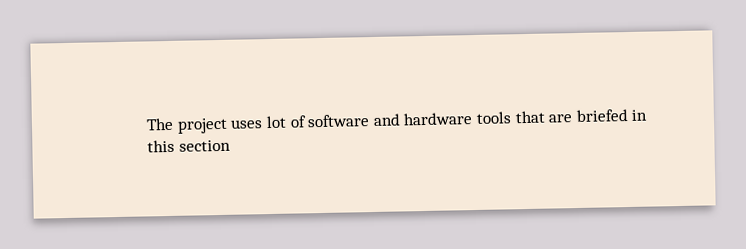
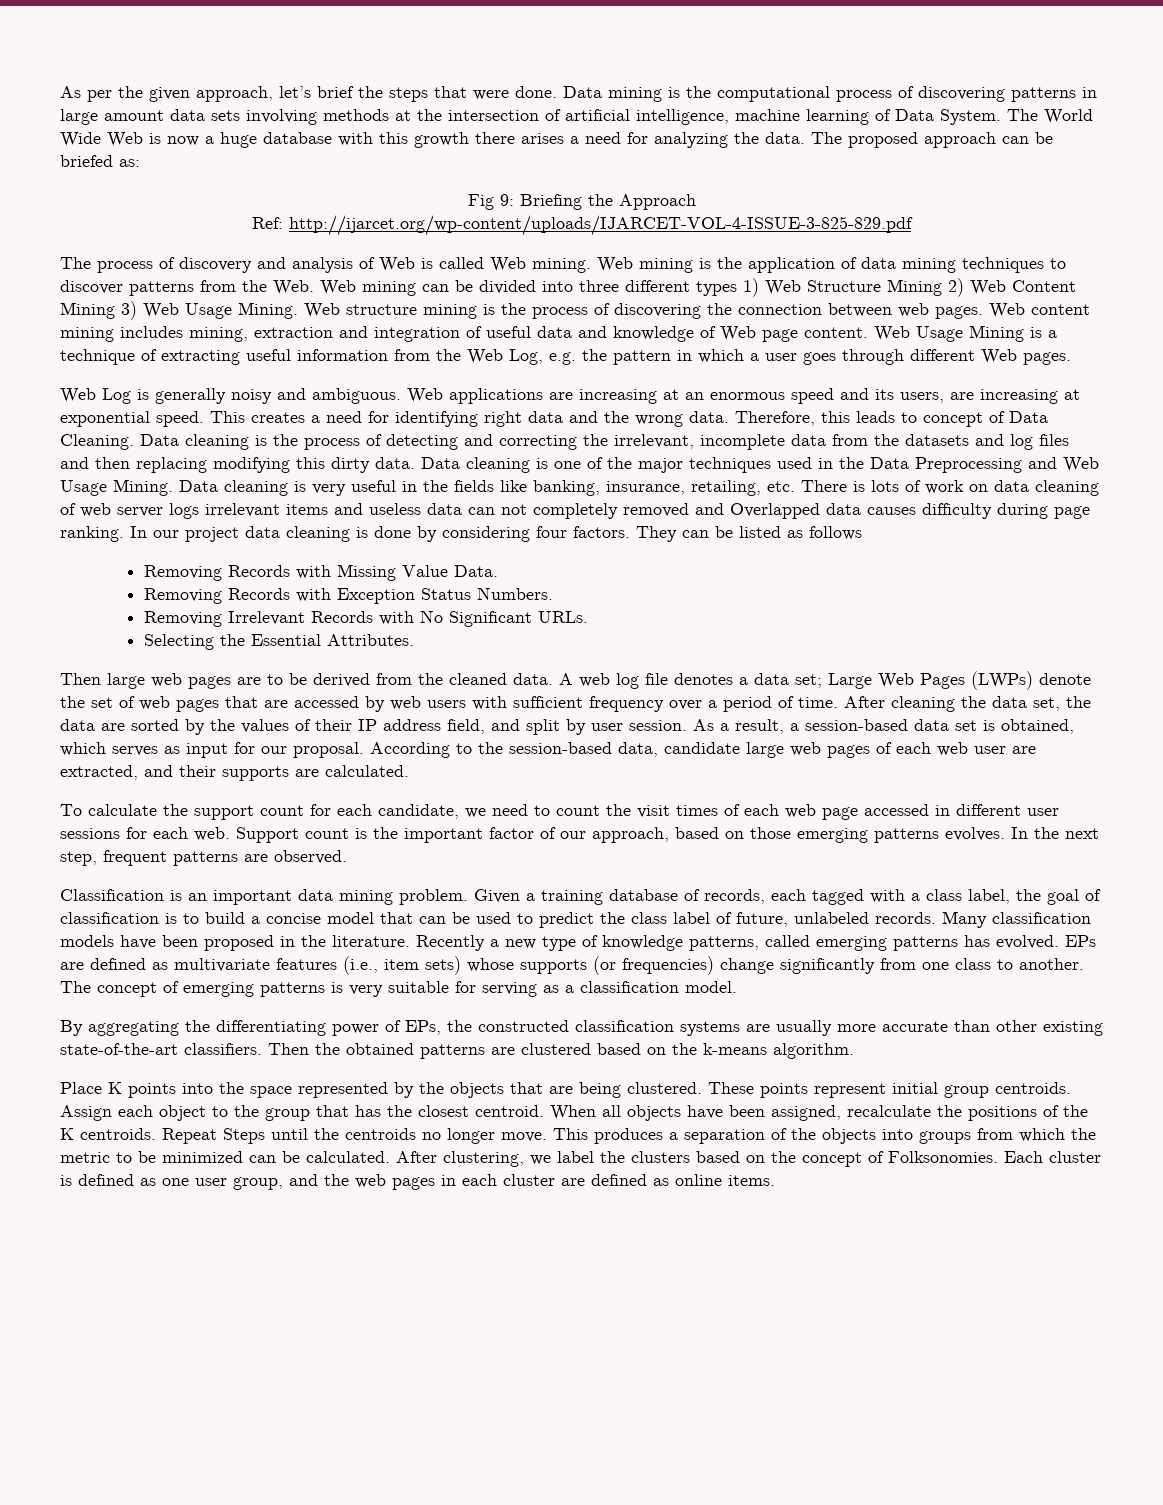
- The project uses lot of software and hardware tools that are briefed in this section
+ As per the given approach, let’s brief the steps that were done. Data mining is the computational process of discovering patterns in large amount data sets involving methods at the intersection of artificial intelligence, machine learning of Data System. The World Wide Web is now a huge database with this growth there arises a need for analyzing the data. The proposed approach can be briefed as:
+ Fig 9: Briefing the Approach
+ Ref: http://ijarcet.org/wp-content/uploads/IJARCET-VOL-4-ISSUE-3-825-829.pdf
+ The process of discovery and analysis of Web is called Web mining. Web mining is the application of data mining techniques to discover patterns from the Web. Web mining can be divided into three different types 1) Web Structure Mining 2) Web Content Mining 3) Web Usage Mining. Web structure mining is the process of discovering the connection between web pages. Web content mining includes mining, extraction and integration of useful data and knowledge of Web page content. Web Usage Mining is a technique of extracting useful information from the Web Log, e.g. the pattern in which a user goes through different Web pages.
+ Web Log is generally noisy and ambiguous. Web applications are increasing at an enormous speed and its users, are increasing at exponential speed. This creates a need for identifying right data and the wrong data. Therefore, this leads to concept of Data Cleaning. Data cleaning is the process of detecting and correcting the irrelevant, incomplete data from the datasets and log files and then replacing modifying this dirty data. Data cleaning is one of the major techniques used in the Data Preprocessing and Web Usage Mining. Data cleaning is very useful in the fields like banking, insurance, retailing, etc. There is lots of work on data cleaning of web server logs irrelevant items and useless data can not completely removed and Overlapped data causes difficulty during page ranking. In our project data cleaning is done by considering four factors. They can be listed as follows
+ Removing Records with Missing Value Data.
+ Removing Records with Exception Status Numbers.
+ Removing Irrelevant Records with No Significant URLs.
+ Selecting the Essential Attributes.
+ Then large web pages are to be derived from the cleaned data. A web log file denotes a data set; Large Web Pages (LWPs) denote the set of web pages that are accessed by web users with sufficient frequency over a period of time. After cleaning the data set, the data are sorted by the values of their IP address field, and split by user session. As a result, a session-based data set is obtained, which serves as input for our proposal. According to the session-based data, candidate large web pages of each web user are extracted, and their supports are calculated.
+ To calculate the support count for each candidate, we need to count the visit times of each web page accessed in different user sessions for each web. Support count is the important factor of our approach, based on those emerging patterns evolves. In the next step, frequent patterns are observed.
+ Classification is an important data mining problem. Given a training database of records, each tagged with a class label, the goal of classification is to build a concise model that can be used to predict the class label of future, unlabeled records. Many classification models have been proposed in the literature. Recently a new type of knowledge patterns, called emerging patterns has evolved. EPs are defined as multivariate features (i.e., item sets) whose supports (or frequencies) change significantly from one class to another. The concept of emerging patterns is very suitable for serving as a classification model.
+ By aggregating the differentiating power of EPs, the constructed classification systems are usually more accurate than other existing state-of-the-art classifiers. Then the obtained patterns are clustered based on the k-means algorithm.
+ Place K points into the space represented by the objects that are being clustered. These points represent initial group centroids. Assign each object to the group that has the closest centroid. When all objects have been assigned, recalculate the positions of the K centroids. Repeat Steps until the centroids no longer move. This produces a separation of the objects into groups from which the metric to be minimized can be calculated. After clustering, we label the clusters based on the concept of Folksonomies. Each cluster is defined as one user group, and the web pages in each cluster are defined as online items.

